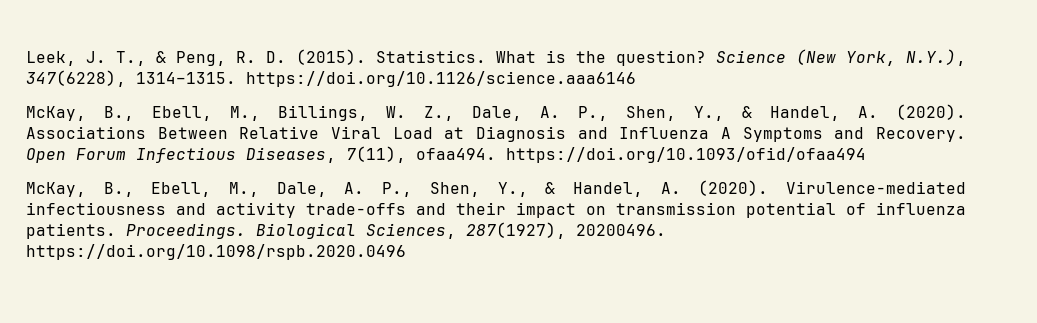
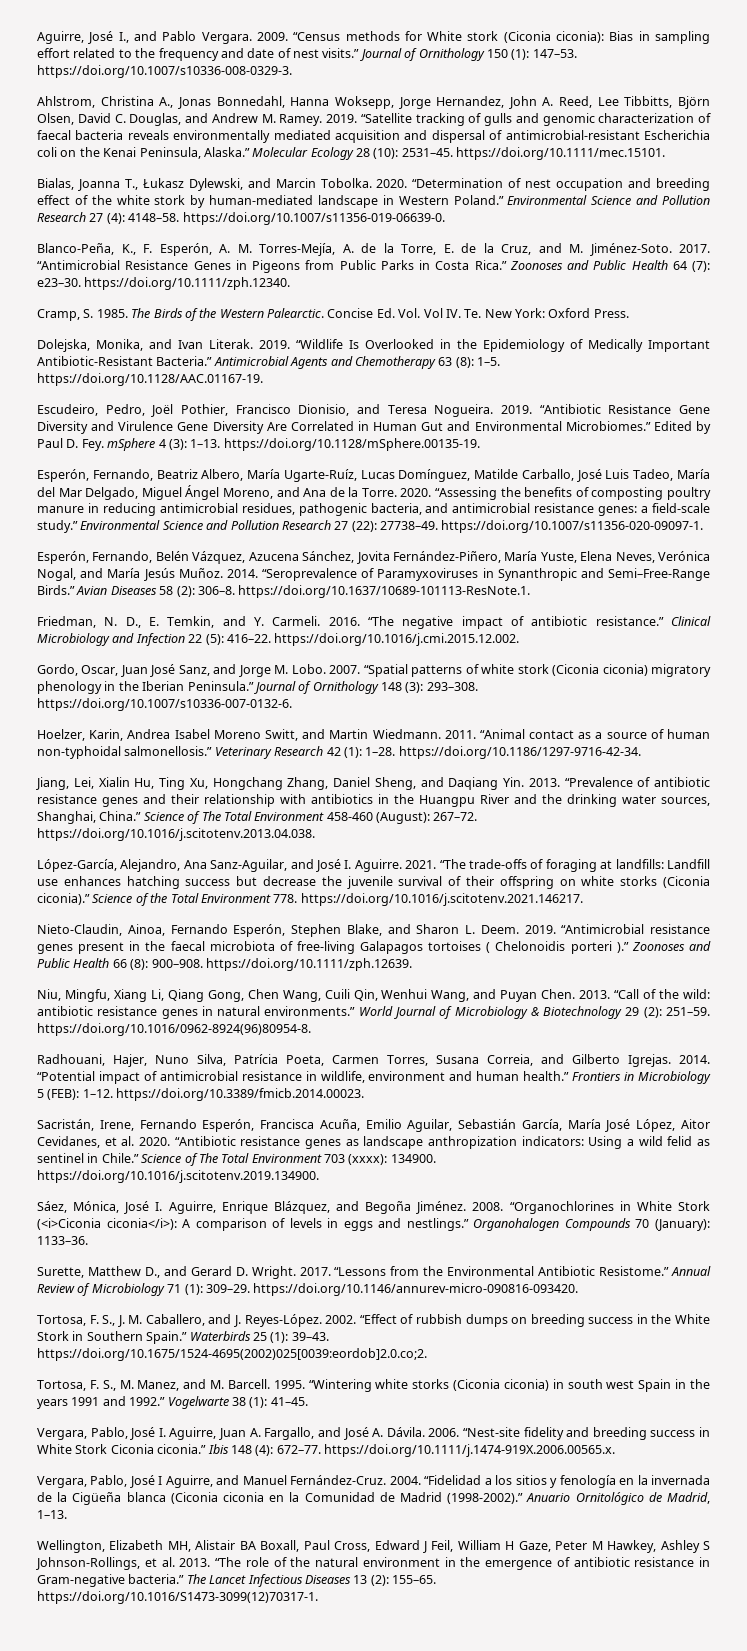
- Leek, J. T., & Peng, R. D. (2015). Statistics. What is the question? Science (New York, N.Y.), 347(6228), 1314–1315. https://doi.org/10.1126/science.aaa6146
- McKay, B., Ebell, M., Billings, W. Z., Dale, A. P., Shen, Y., & Handel, A. (2020). Associations Between Relative Viral Load at Diagnosis and Influenza A Symptoms and Recovery. Open Forum Infectious Diseases, 7(11), ofaa494. https://doi.org/10.1093/ofid/ofaa494
- McKay, B., Ebell, M., Dale, A. P., Shen, Y., & Handel, A. (2020). Virulence-mediated infectiousness and activity trade-offs and their impact on transmission potential of influenza patients. Proceedings. Biological Sciences, 287(1927), 20200496. https://doi.org/10.1098/rspb.2020.0496
+ Aguirre, José I., and Pablo Vergara. 2009. “Census methods for White stork (Ciconia ciconia): Bias in sampling effort related to the frequency and date of nest visits.” Journal of Ornithology 150 (1): 147–53. https://doi.org/10.1007/s10336-008-0329-3.
+ Ahlstrom, Christina A., Jonas Bonnedahl, Hanna Woksepp, Jorge Hernandez, John A. Reed, Lee Tibbitts, Björn Olsen, David C. Douglas, and Andrew M. Ramey. 2019. “Satellite tracking of gulls and genomic characterization of faecal bacteria reveals environmentally mediated acquisition and dispersal of antimicrobial‐resistant Escherichia coli on the Kenai Peninsula, Alaska.” Molecular Ecology 28 (10): 2531–45. https://doi.org/10.1111/mec.15101.
+ Bialas, Joanna T., Łukasz Dylewski, and Marcin Tobolka. 2020. “Determination of nest occupation and breeding effect of the white stork by human-mediated landscape in Western Poland.” Environmental Science and Pollution Research 27 (4): 4148–58. https://doi.org/10.1007/s11356-019-06639-0.
+ Blanco-Peña, K., F. Esperón, A. M. Torres-Mejía, A. de la Torre, E. de la Cruz, and M. Jiménez-Soto. 2017. “Antimicrobial Resistance Genes in Pigeons from Public Parks in Costa Rica.” Zoonoses and Public Health 64 (7): e23–30. https://doi.org/10.1111/zph.12340.
+ Cramp, S. 1985. The Birds of the Western Palearctic. Concise Ed. Vol. Vol IV. Te. New York: Oxford Press.
+ Dolejska, Monika, and Ivan Literak. 2019. “Wildlife Is Overlooked in the Epidemiology of Medically Important Antibiotic-Resistant Bacteria.” Antimicrobial Agents and Chemotherapy 63 (8): 1–5. https://doi.org/10.1128/AAC.01167-19.
+ Escudeiro, Pedro, Joël Pothier, Francisco Dionisio, and Teresa Nogueira. 2019. “Antibiotic Resistance Gene Diversity and Virulence Gene Diversity Are Correlated in Human Gut and Environmental Microbiomes.” Edited by Paul D. Fey. mSphere 4 (3): 1–13. https://doi.org/10.1128/mSphere.00135-19.
+ Esperón, Fernando, Beatriz Albero, María Ugarte-Ruíz, Lucas Domínguez, Matilde Carballo, José Luis Tadeo, María del Mar Delgado, Miguel Ángel Moreno, and Ana de la Torre. 2020. “Assessing the benefits of composting poultry manure in reducing antimicrobial residues, pathogenic bacteria, and antimicrobial resistance genes: a field-scale study.” Environmental Science and Pollution Research 27 (22): 27738–49. https://doi.org/10.1007/s11356-020-09097-1.
+ Esperón, Fernando, Belén Vázquez, Azucena Sánchez, Jovita Fernández-Piñero, María Yuste, Elena Neves, Verónica Nogal, and María Jesús Muñoz. 2014. “Seroprevalence of Paramyxoviruses in Synanthropic and Semi–Free-Range Birds.” Avian Diseases 58 (2): 306–8. https://doi.org/10.1637/10689-101113-ResNote.1.
+ Friedman, N. D., E. Temkin, and Y. Carmeli. 2016. “The negative impact of antibiotic resistance.” Clinical Microbiology and Infection 22 (5): 416–22. https://doi.org/10.1016/j.cmi.2015.12.002.
+ Gordo, Oscar, Juan José Sanz, and Jorge M. Lobo. 2007. “Spatial patterns of white stork (Ciconia ciconia) migratory phenology in the Iberian Peninsula.” Journal of Ornithology 148 (3): 293–308. https://doi.org/10.1007/s10336-007-0132-6.
+ Hoelzer, Karin, Andrea Isabel Moreno Switt, and Martin Wiedmann. 2011. “Animal contact as a source of human non-typhoidal salmonellosis.” Veterinary Research 42 (1): 1–28. https://doi.org/10.1186/1297-9716-42-34.
+ Jiang, Lei, Xialin Hu, Ting Xu, Hongchang Zhang, Daniel Sheng, and Daqiang Yin. 2013. “Prevalence of antibiotic resistance genes and their relationship with antibiotics in the Huangpu River and the drinking water sources, Shanghai, China.” Science of The Total Environment 458-460 (August): 267–72. https://doi.org/10.1016/j.scitotenv.2013.04.038.
+ López-García, Alejandro, Ana Sanz-Aguilar, and José I. Aguirre. 2021. “The trade-offs of foraging at landfills: Landfill use enhances hatching success but decrease the juvenile survival of their offspring on white storks (Ciconia ciconia).” Science of the Total Environment 778. https://doi.org/10.1016/j.scitotenv.2021.146217.
+ Nieto‐Claudin, Ainoa, Fernando Esperón, Stephen Blake, and Sharon L. Deem. 2019. “Antimicrobial resistance genes present in the faecal microbiota of free‐living Galapagos tortoises ( Chelonoidis porteri ).” Zoonoses and Public Health 66 (8): 900–908. https://doi.org/10.1111/zph.12639.
+ Niu, Mingfu, Xiang Li, Qiang Gong, Chen Wang, Cuili Qin, Wenhui Wang, and Puyan Chen. 2013. “Call of the wild: antibiotic resistance genes in natural environments.” World Journal of Microbiology & Biotechnology 29 (2): 251–59. https://doi.org/10.1016/0962-8924(96)80954-8.
+ Radhouani, Hajer, Nuno Silva, Patrícia Poeta, Carmen Torres, Susana Correia, and Gilberto Igrejas. 2014. “Potential impact of antimicrobial resistance in wildlife, environment and human health.” Frontiers in Microbiology 5 (FEB): 1–12. https://doi.org/10.3389/fmicb.2014.00023.
+ Sacristán, Irene, Fernando Esperón, Francisca Acuña, Emilio Aguilar, Sebastián García, María José López, Aitor Cevidanes, et al. 2020. “Antibiotic resistance genes as landscape anthropization indicators: Using a wild felid as sentinel in Chile.” Science of The Total Environment 703 (xxxx): 134900. https://doi.org/10.1016/j.scitotenv.2019.134900.
+ Sáez, Mónica, José I. Aguirre, Enrique Blázquez, and Begoña Jiménez. 2008. “Organochlorines in White Stork (<i>Ciconia ciconia</i>): A comparison of levels in eggs and nestlings.” Organohalogen Compounds 70 (January): 1133–36.
+ Surette, Matthew D., and Gerard D. Wright. 2017. “Lessons from the Environmental Antibiotic Resistome.” Annual Review of Microbiology 71 (1): 309–29. https://doi.org/10.1146/annurev-micro-090816-093420.
+ Tortosa, F. S., J. M. Caballero, and J. Reyes-López. 2002. “Effect of rubbish dumps on breeding success in the White Stork in Southern Spain.” Waterbirds 25 (1): 39–43. https://doi.org/10.1675/1524-4695(2002)025[0039:eordob]2.0.co;2.
+ Tortosa, F. S., M. Manez, and M. Barcell. 1995. “Wintering white storks (Ciconia ciconia) in south west Spain in the years 1991 and 1992.” Vogelwarte 38 (1): 41–45.
+ Vergara, Pablo, José I. Aguirre, Juan A. Fargallo, and José A. Dávila. 2006. “Nest-site fidelity and breeding success in White Stork Ciconia ciconia.” Ibis 148 (4): 672–77. https://doi.org/10.1111/j.1474-919X.2006.00565.x.
+ Vergara, Pablo, José I Aguirre, and Manuel Fernández-Cruz. 2004. “Fidelidad a los sitios y fenología en la invernada de la Cigüeña blanca (Ciconia ciconia en la Comunidad de Madrid (1998-2002).” Anuario Ornitológico de Madrid, 1–13.
+ Wellington, Elizabeth MH, Alistair BA Boxall, Paul Cross, Edward J Feil, William H Gaze, Peter M Hawkey, Ashley S Johnson-Rollings, et al. 2013. “The role of the natural environment in the emergence of antibiotic resistance in Gram-negative bacteria.” The Lancet Infectious Diseases 13 (2): 155–65. https://doi.org/10.1016/S1473-3099(12)70317-1.

